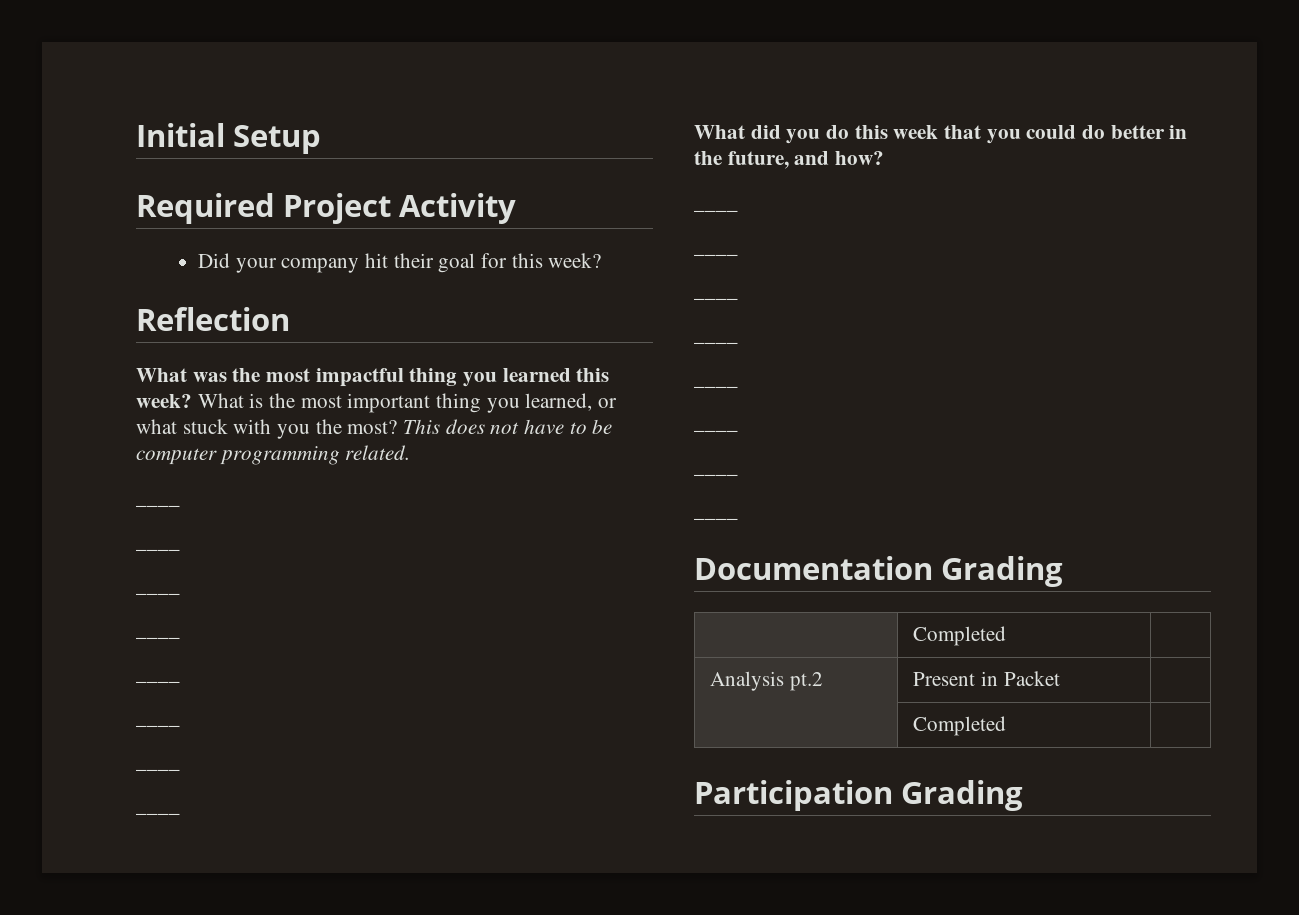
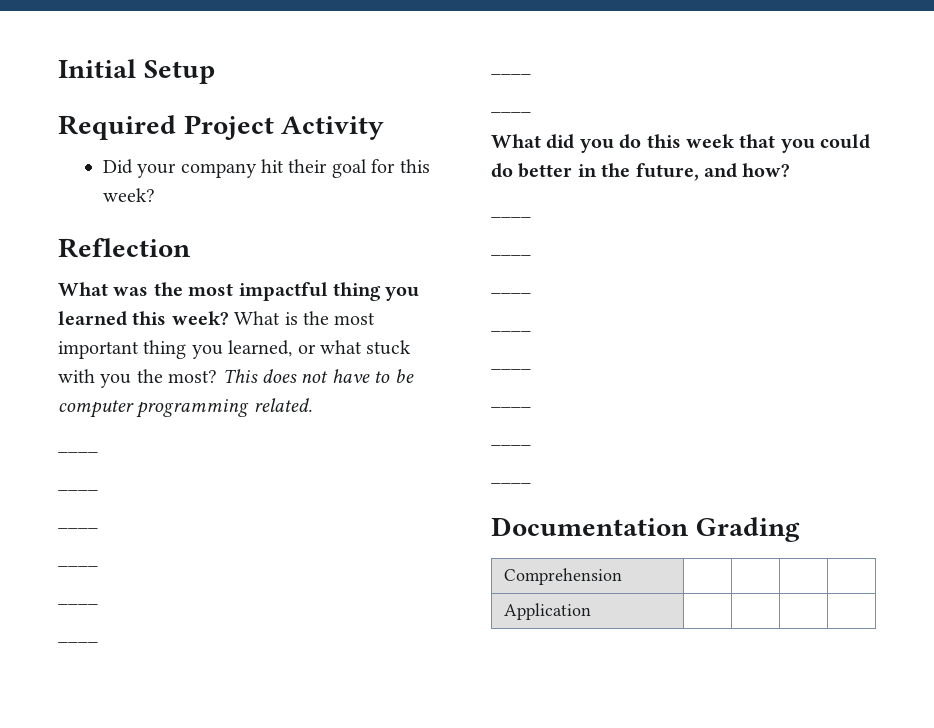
  Documentation Grading
- | Completed |
- Analysis pt.2 | Present in Packet |
- | Completed |
- Participation Grading
+ Comprehension | | | |
+ Application | | | |

